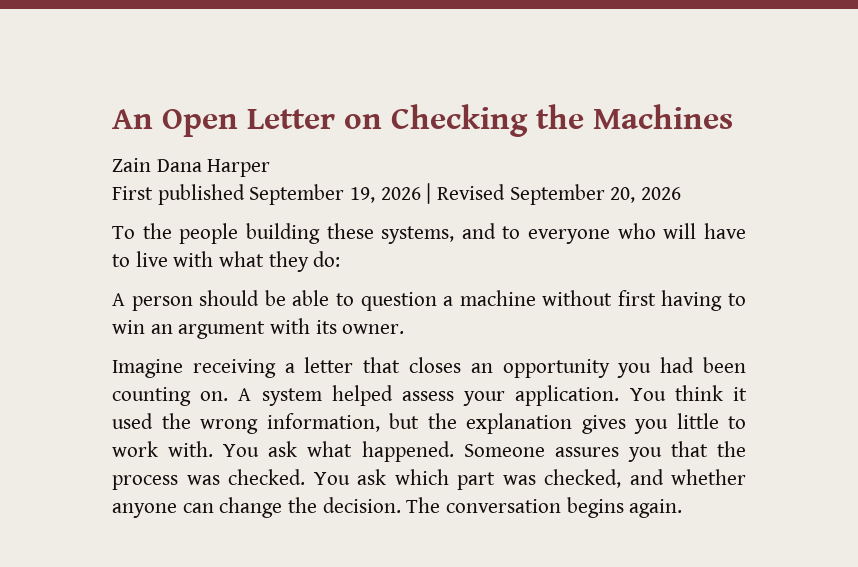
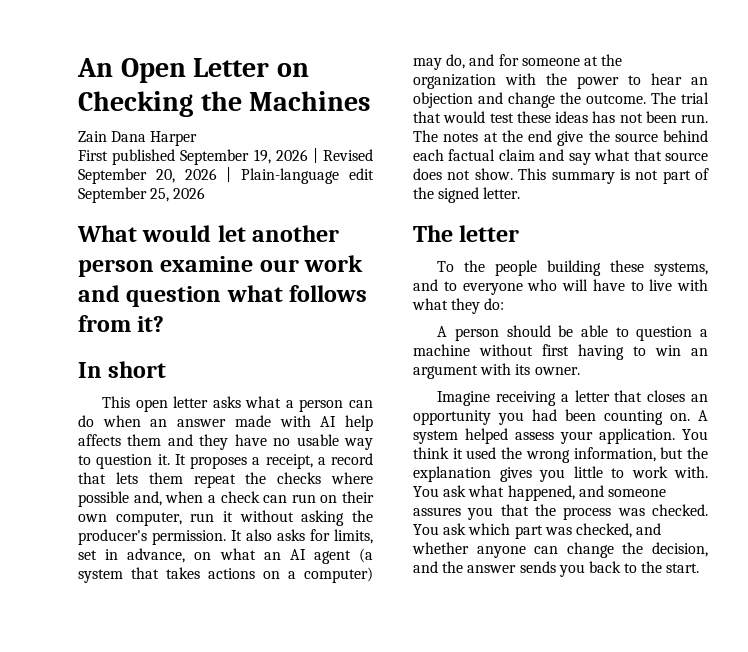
- First published September 19, 2026 | Revised September 20, 2026
+ First published September 19, 2026 | Revised September 20, 2026 | Plain-language edit September 25, 2026
+ What would let another person examine our work and question what follows from it?
+ In short
+ This open letter asks what a person can do when an answer made with AI help affects them and they have no usable way to question it. It proposes a receipt, a record that lets them repeat the checks where possible and, when a check can run on their own computer, run it without asking the producer's permission. It also asks for limits, set in advance, on what an AI agent (a system that takes actions on a computer) may do, and for someone at the organization with the power to hear an objection and change the outcome. The trial that would test these ideas has not been run. The notes at the end give the source behind each factual claim and say what that source does not show. This summary is not part of the signed letter.
+ The letter
- You ask what happened. Someone assures you that the process was checked.
+ You ask what happened, and someone assures you that the process was checked.
- You ask which part was checked, and whether anyone can change the decision. The conversation begins again.
+ You ask which part was checked, and whether anyone can change the decision, and the answer sends you back to the start.

